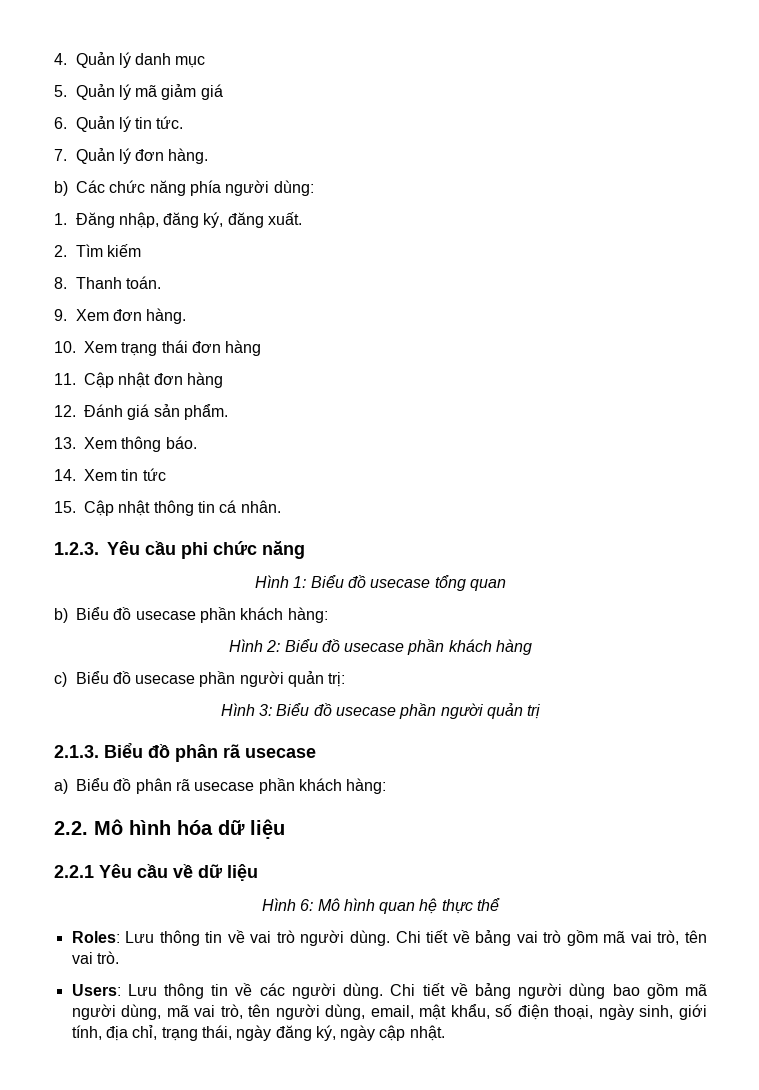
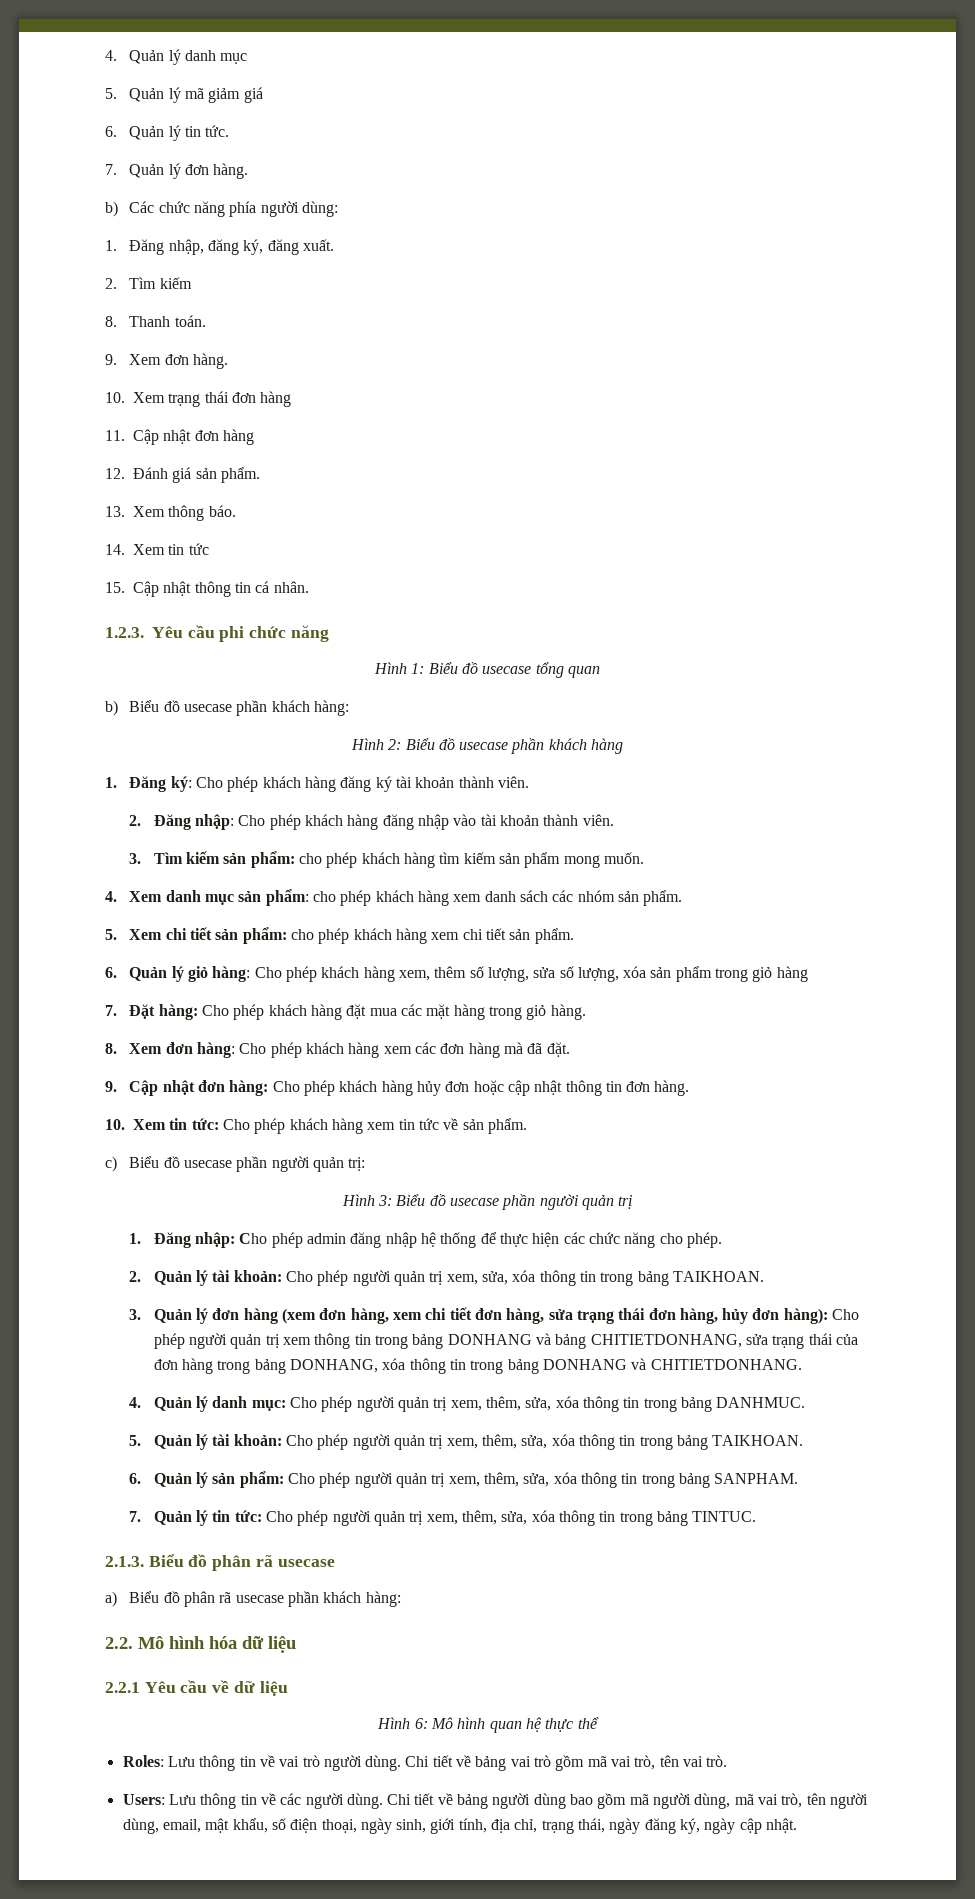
+ 1. Đăng ký: Cho phép khách hàng đăng ký tài khoản thành viên.
+ 2. Đăng nhập: Cho phép khách hàng đăng nhập vào tài khoản thành viên.
+ 3. Tìm kiếm sản phẩm: cho phép khách hàng tìm kiếm sản phẩm mong muốn.
+ 4. Xem danh mục sản phẩm: cho phép khách hàng xem danh sách các nhóm sản phẩm.
+ 5. Xem chi tiết sản phẩm: cho phép khách hàng xem chi tiết sản phẩm.
+ 6. Quản lý giỏ hàng: Cho phép khách hàng xem, thêm số lượng, sửa số lượng, xóa sản phẩm trong giỏ hàng
+ 7. Đặt hàng: Cho phép khách hàng đặt mua các mặt hàng trong giỏ hàng.
+ 8. Xem đơn hàng: Cho phép khách hàng xem các đơn hàng mà đã đặt.
+ 9. Cập nhật đơn hàng: Cho phép khách hàng hủy đơn hoặc cập nhật thông tin đơn hàng.
+ 10. Xem tin tức: Cho phép khách hàng xem tin tức về sản phẩm.
+ 1. Đăng nhập: Cho phép admin đăng nhập hệ thống để thực hiện các chức năng cho phép.
+ 2. Quản lý tài khoản: Cho phép người quản trị xem, sửa, xóa thông tin trong bảng TAIKHOAN.
+ 3. Quản lý đơn hàng (xem đơn hàng, xem chi tiết đơn hàng, sửa trạng thái đơn hàng, hủy đơn hàng): Cho phép người quản trị xem thông tin trong bảng DONHANG và bảng CHITIETDONHANG, sửa trạng thái của đơn hàng trong bảng DONHANG, xóa thông tin trong bảng DONHANG và CHITIETDONHANG.
+ 4. Quản lý danh mục: Cho phép người quản trị xem, thêm, sửa, xóa thông tin trong bảng DANHMUC.
+ 5. Quản lý tài khoản: Cho phép người quản trị xem, thêm, sửa, xóa thông tin trong bảng TAIKHOAN.
+ 6. Quản lý sản phẩm: Cho phép người quản trị xem, thêm, sửa, xóa thông tin trong bảng SANPHAM.
+ 7. Quản lý tin tức: Cho phép người quản trị xem, thêm, sửa, xóa thông tin trong bảng TINTUC.

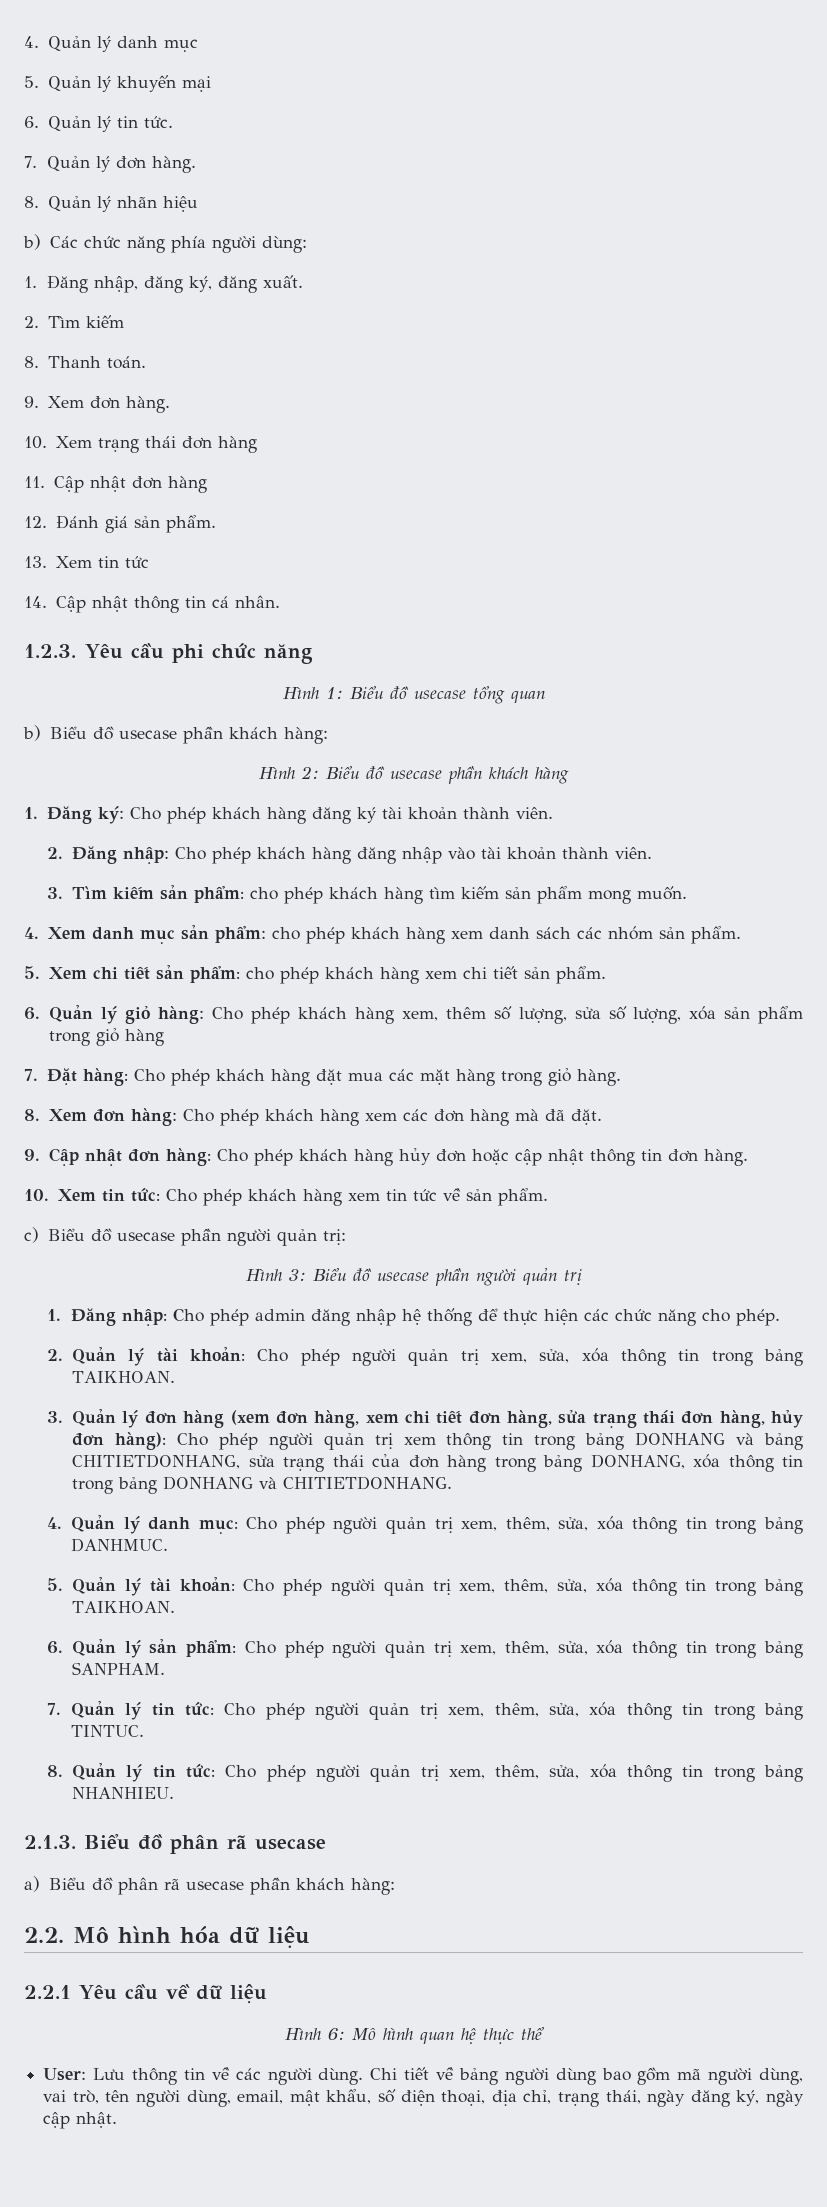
- 5. Quản lý mã giảm giá
+ 5. Quản lý khuyến mại
+ 8. Quản lý nhãn hiệu
- 13. Xem thông báo.
- 14. Xem tin tức
+ 13. Xem tin tức
- 15. Cập nhật thông tin cá nhân.
+ 14. Cập nhật thông tin cá nhân.
+ 8. Quản lý tin tức: Cho phép người quản trị xem, thêm, sửa, xóa thông tin trong bảng NHANHIEU.
- Roles: Lưu thông tin về vai trò người dùng. Chi tiết về bảng vai trò gồm mã vai trò, tên vai trò.
- Users: Lưu thông tin về các người dùng.
+ User: Lưu thông tin về các người dùng.
- Chi tiết về bảng người dùng bao gồm mã người dùng, mã vai trò, tên người dùng, email, mật khẩu, số điện thoại, ngày sinh, giới tính, địa chỉ, trạng thái, ngày đăng ký, ngày cập nhật.
+ Chi tiết về bảng người dùng bao gồm mã người dùng, vai trò, tên người dùng, email, mật khẩu, số điện thoại, địa chỉ, trạng thái, ngày đăng ký, ngày cập nhật.

